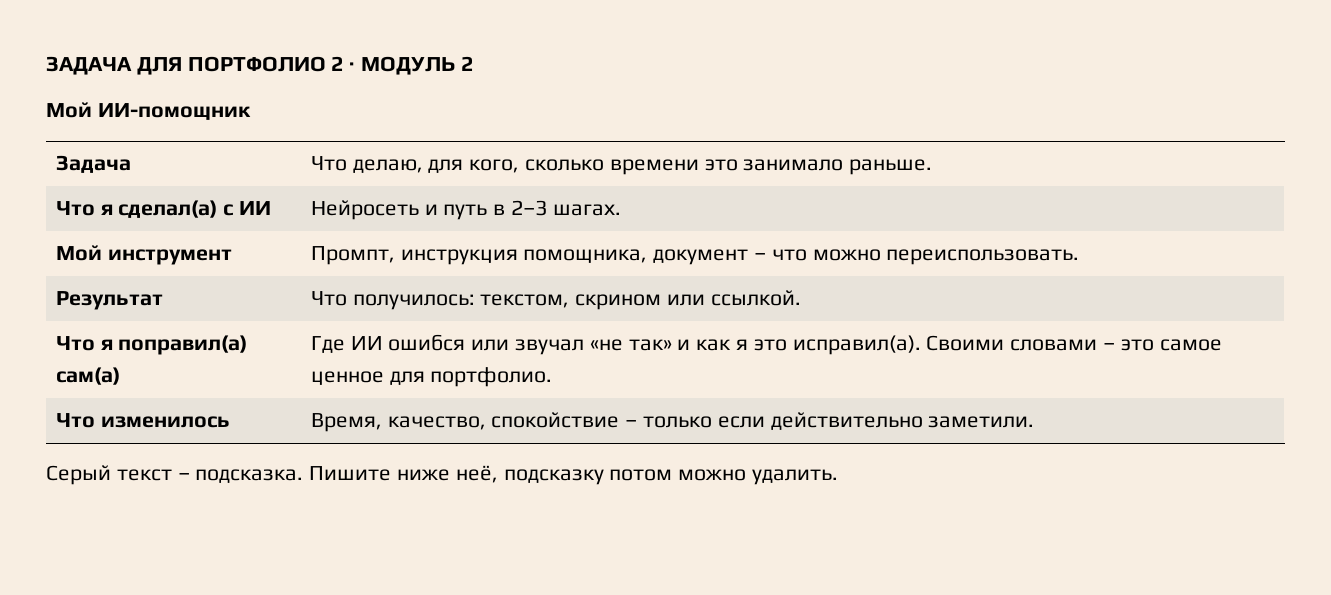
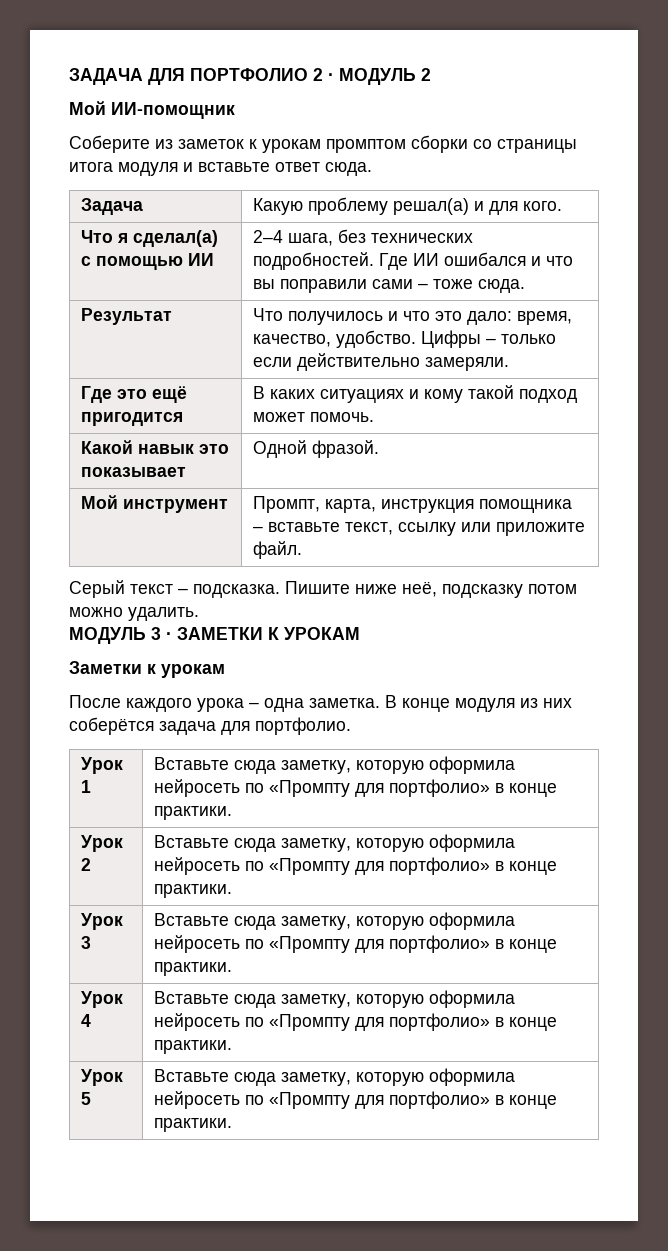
- Задача | Что делаю, для кого, сколько времени это занимало раньше.
+ Соберите из заметок к урокам промптом сборки со страницы итога модуля и вставьте ответ сюда.
+ Задача | Какую проблему решал(а) и для кого.
- Что я сделал(а) с ИИ | Нейросеть и путь в 2–3 шагах.
- Мой инструмент | Промпт, инструкция помощника, документ – что можно переиспользовать.
- Результат | Что получилось: текстом, скрином или ссылкой.
- Что я поправил(а) сам(а) | Где ИИ ошибся или звучал «не так» и как я это исправил(а). Своими словами – это самое ценное для портфолио.
- Что изменилось | Время, качество, спокойствие – только если действительно заметили.
+ Что я сделал(а) с помощью ИИ | 2–4 шага, без технических подробностей. Где ИИ ошибался и что вы поправили сами – тоже сюда.
+ Результат | Что получилось и что это дало: время, качество, удобство. Цифры – только если действительно замеряли.
+ Где это ещё пригодится | В каких ситуациях и кому такой подход может помочь.
+ Какой навык это показывает | Одной фразой.
+ Мой инструмент | Промпт, карта, инструкция помощника – вставьте текст, ссылку или приложите файл.
+ МОДУЛЬ 3 · ЗАМЕТКИ К УРОКАМ
+ Заметки к урокам
+ После каждого урока – одна заметка. В конце модуля из них соберётся задача для портфолио.
+ Урок 1 | Вставьте сюда заметку, которую оформила нейросеть по «Промпту для портфолио» в конце практики.
+ Урок 2 | Вставьте сюда заметку, которую оформила нейросеть по «Промпту для портфолио» в конце практики.
+ Урок 3 | Вставьте сюда заметку, которую оформила нейросеть по «Промпту для портфолио» в конце практики.
+ Урок 4 | Вставьте сюда заметку, которую оформила нейросеть по «Промпту для портфолио» в конце практики.
+ Урок 5 | Вставьте сюда заметку, которую оформила нейросеть по «Промпту для портфолио» в конце практики.

